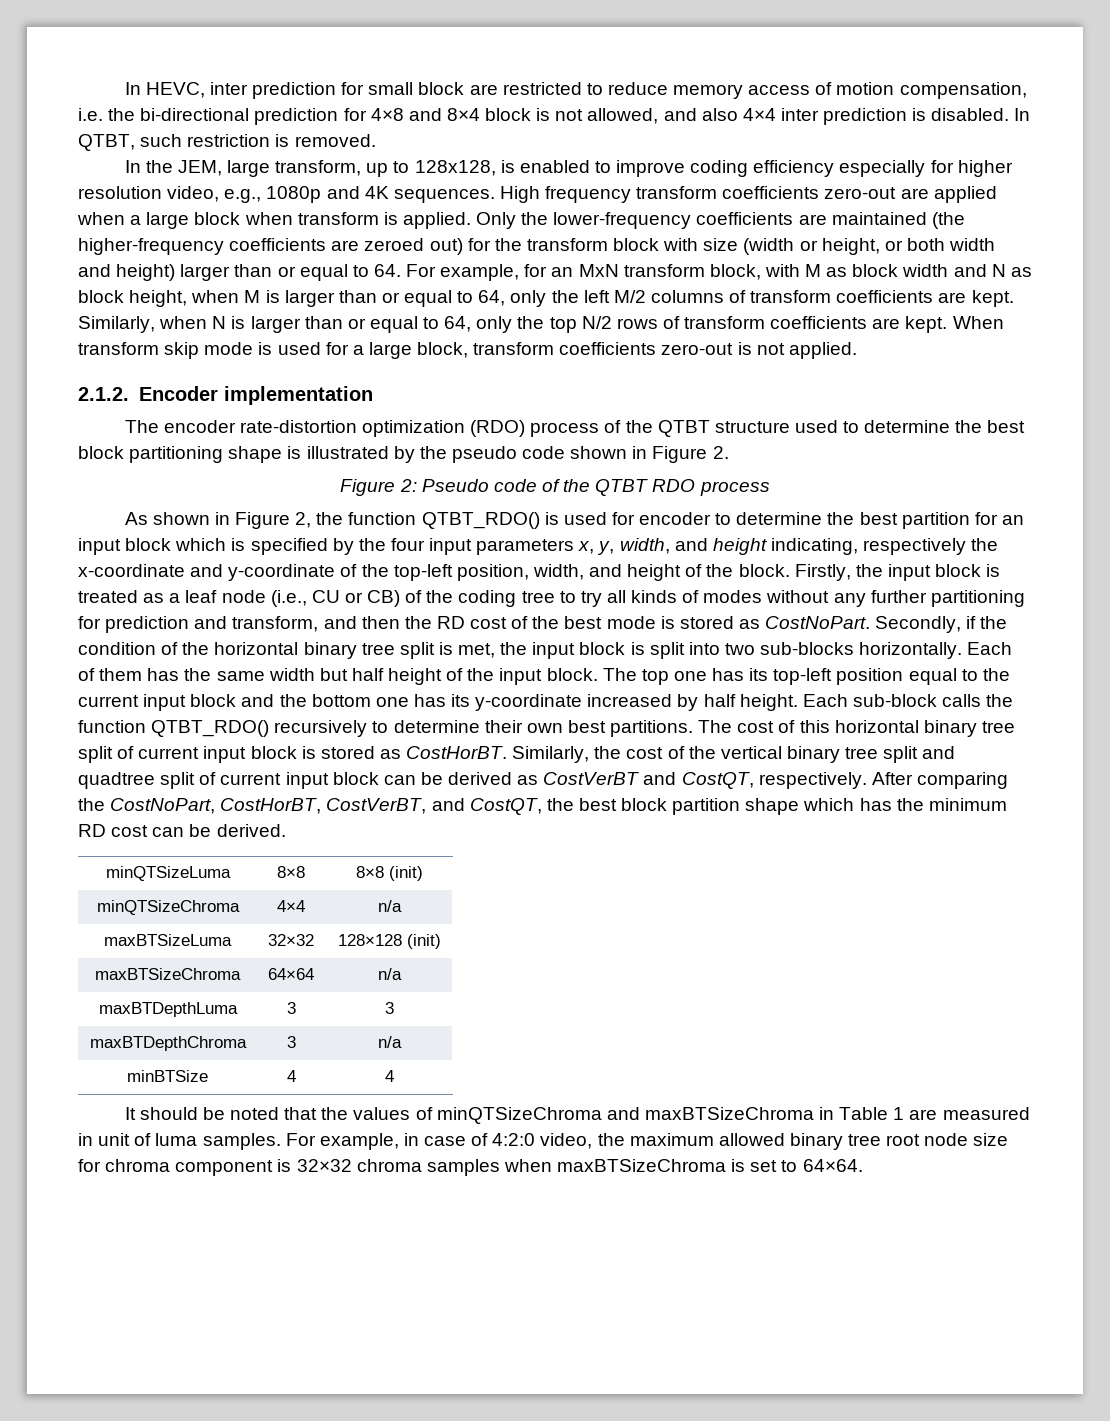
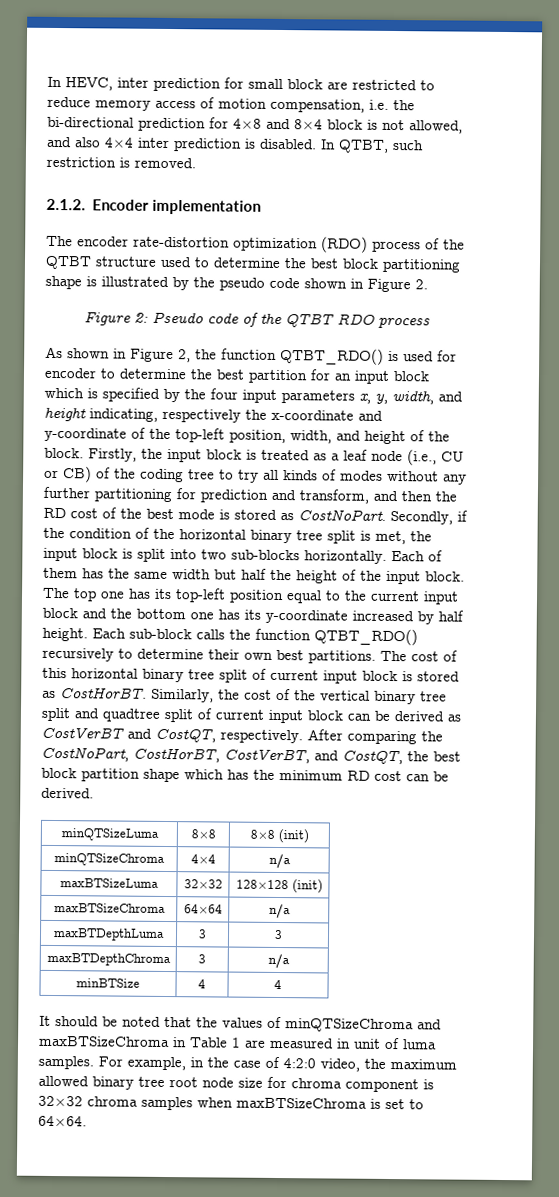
- In the JEM, large transform, up to 128x128, is enabled to improve coding efficiency especially for higher resolution video, e.g., 1080p and 4K sequences. High frequency transform coefficients zero-out are applied when a large block when transform is applied. Only the lower-frequency coefficients are maintained (the higher-frequency coefficients are zeroed out) for the transform block with size (width or height, or both width and height) larger than or equal to 64. For example, for an MxN transform block, with M as block width and N as block height, when M is larger than or equal to 64, only the left M/2 columns of transform coefficients are kept. Similarly, when N is larger than or equal to 64, only the top N/2 rows of transform coefficients are kept. When transform skip mode is used for a large block, transform coefficients zero-out is not applied.
- Each of them has the same width but half height of the input block.
+ Each of them has the same width but half the height of the input block.
- For example, in case of 4:2:0 video, the maximum allowed binary tree root node size for chroma component is 32×32 chroma samples when maxBTSizeChroma is set to 64×64.
+ For example, in the case of 4:2:0 video, the maximum allowed binary tree root node size for chroma component is 32×32 chroma samples when maxBTSizeChroma is set to 64×64.

